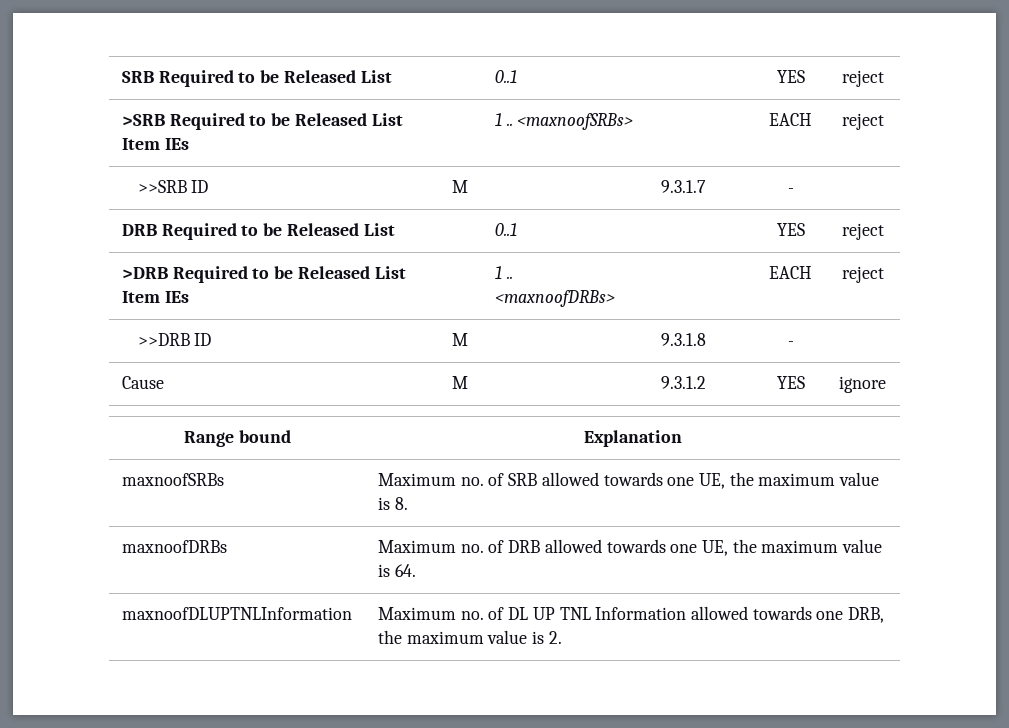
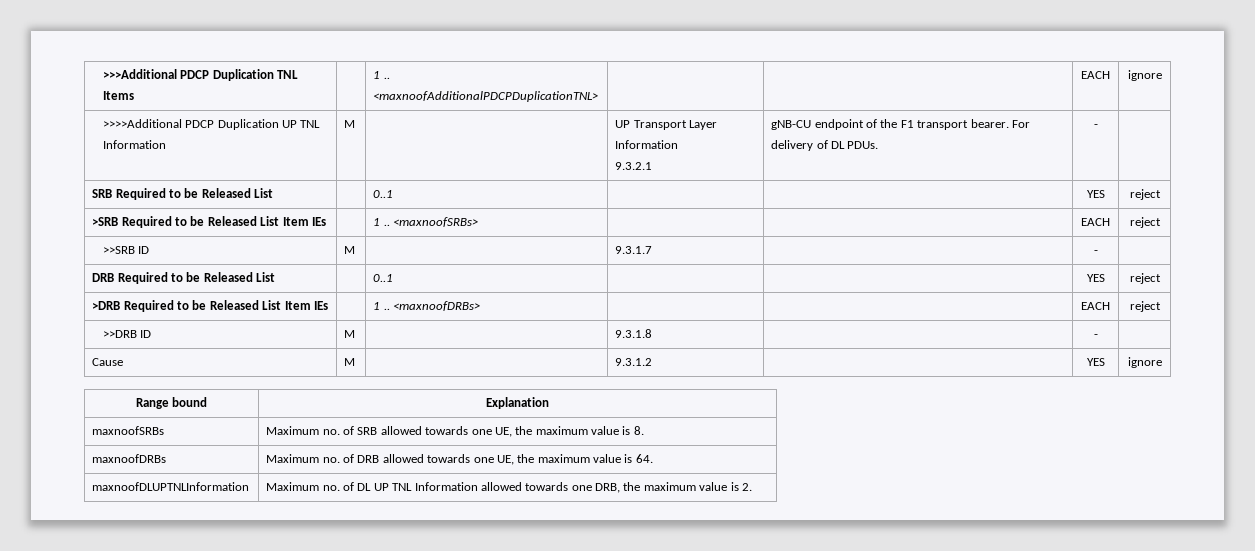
+ >>>Additional PDCP Duplication TNL Items | | 1 .. <maxnoofAdditionalPDCPDuplicationTNL> | | | EACH | ignore
+ >>>>Additional PDCP Duplication UP TNL Information | M | | UP Transport Layer Information
+ 9.3.2.1 | gNB-CU endpoint of the F1 transport bearer. For delivery of DL PDUs. | - |

